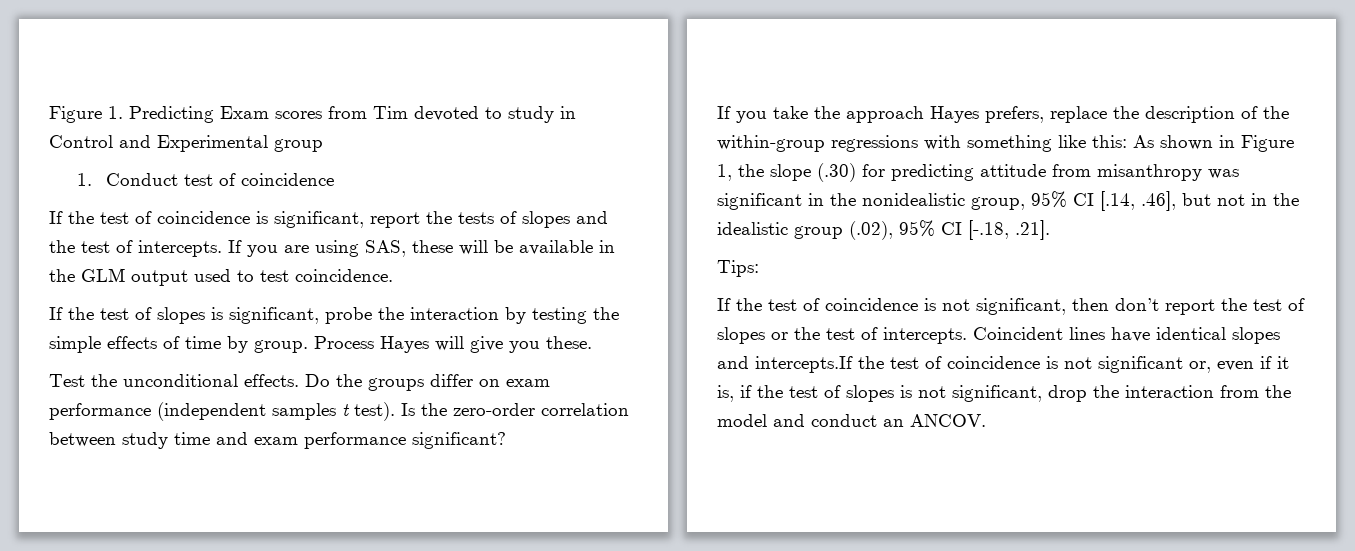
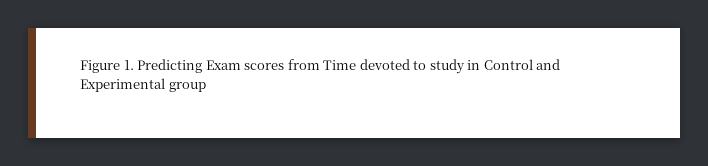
- Figure 1. Predicting Exam scores from Tim devoted to study in Control and Experimental group
+ Figure 1. Predicting Exam scores from Time devoted to study in Control and Experimental group
- 1. Conduct test of coincidence
- If the test of coincidence is significant, report the tests of slopes and the test of intercepts. If you are using SAS, these will be available in the GLM output used to test coincidence.
- If the test of slopes is significant, probe the interaction by testing the simple effects of time by group. Process Hayes will give you these.
- Test the unconditional effects. Do the groups differ on exam performance (independent samples t test). Is the zero-order correlation between study time and exam performance significant?
- If you take the approach Hayes prefers, replace the description of the within-group regressions with something like this: As shown in Figure 1, the slope (.30) for predicting attitude from misanthropy was significant in the nonidealistic group, 95% CI [.14, .46], but not in the idealistic group (.02), 95% CI [-.18, .21].
- Tips:
- If the test of coincidence is not significant, then don’t report the test of slopes or the test of intercepts. Coincident lines have identical slopes and intercepts.If the test of coincidence is not significant or, even if it is, if the test of slopes is not significant, drop the interaction from the model and conduct an ANCOV.

